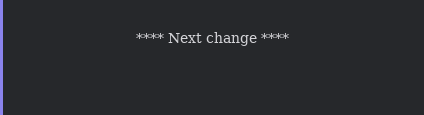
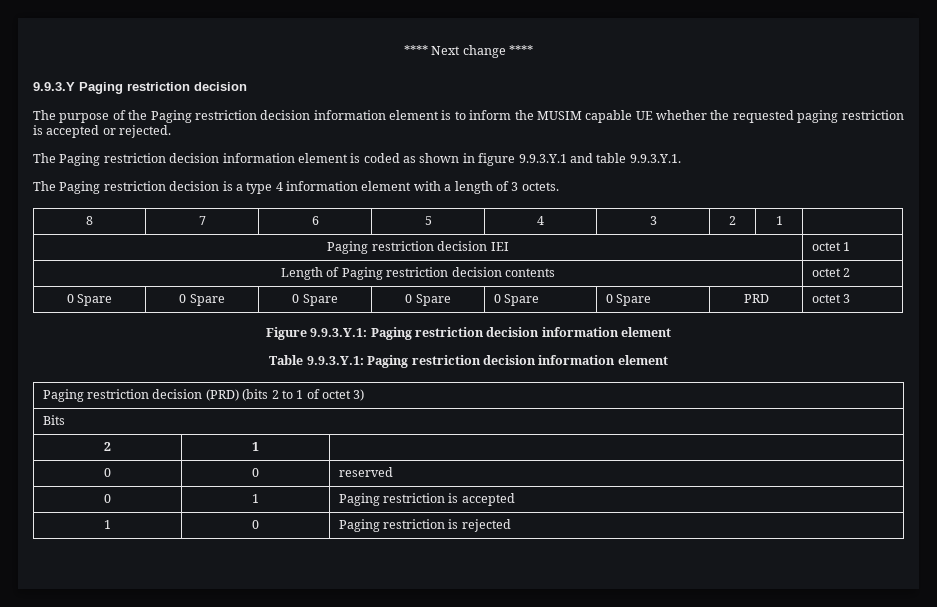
+ 9.9.3.Y Paging restriction decision
+ The purpose of the Paging restriction decision information element is to inform the MUSIM capable UE whether the requested paging restriction is accepted or rejected.
+ The Paging restriction decision information element is coded as shown in figure 9.9.3.Y.1 and table 9.9.3.Y.1.
+ The Paging restriction decision is a type 4 information element with a length of 3 octets.
+ 8 | 7 | 6 | 5 | 4 | 3 | 2 | 1 |
+ Paging restriction decision IEI | octet 1
+ Length of Paging restriction decision contents | octet 2
+ 0 Spare | 0 Spare | 0 Spare | 0 Spare | 0 Spare | 0 Spare | PRD | octet 3
+ Figure 9.9.3.Y.1: Paging restriction decision information element
+ Table 9.9.3.Y.1: Paging restriction decision information element
+ Paging restriction decision (PRD) (bits 2 to 1 of octet 3)
+ Bits
+ 2 | 1 |
+ 0 | 0 | reserved
+ 0 | 1 | Paging restriction is accepted
+ 1 | 0 | Paging restriction is rejected

